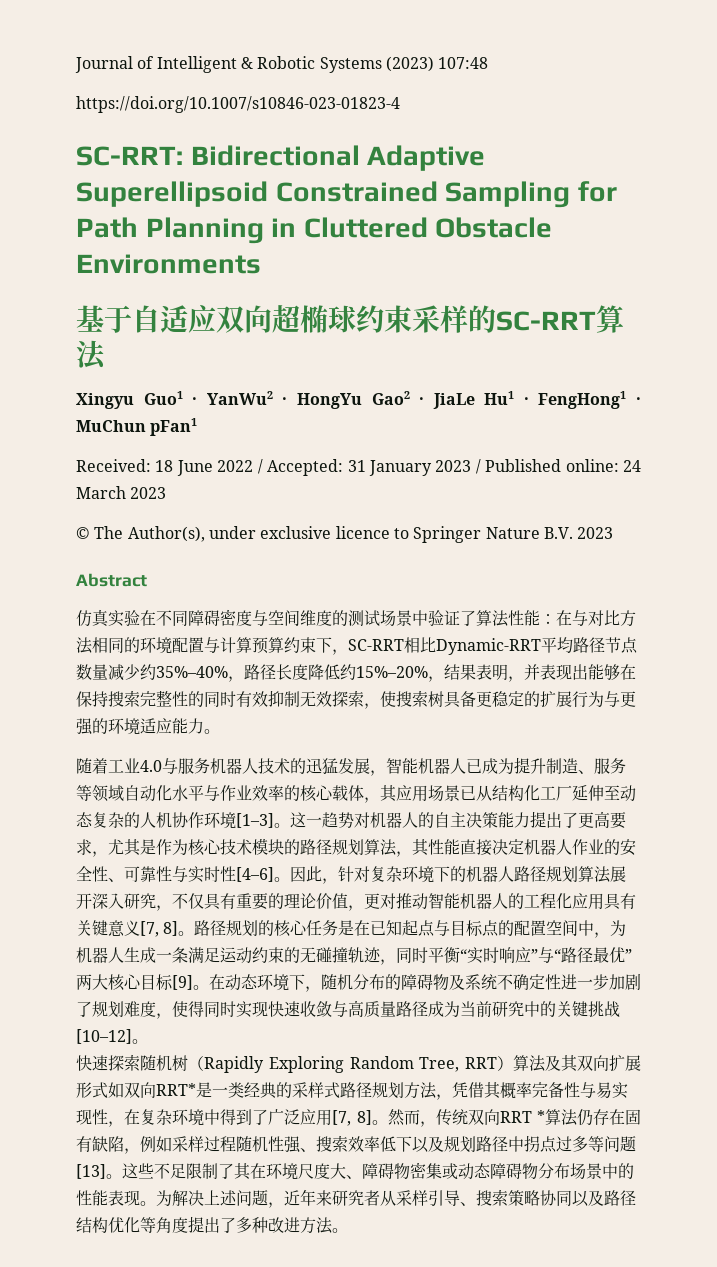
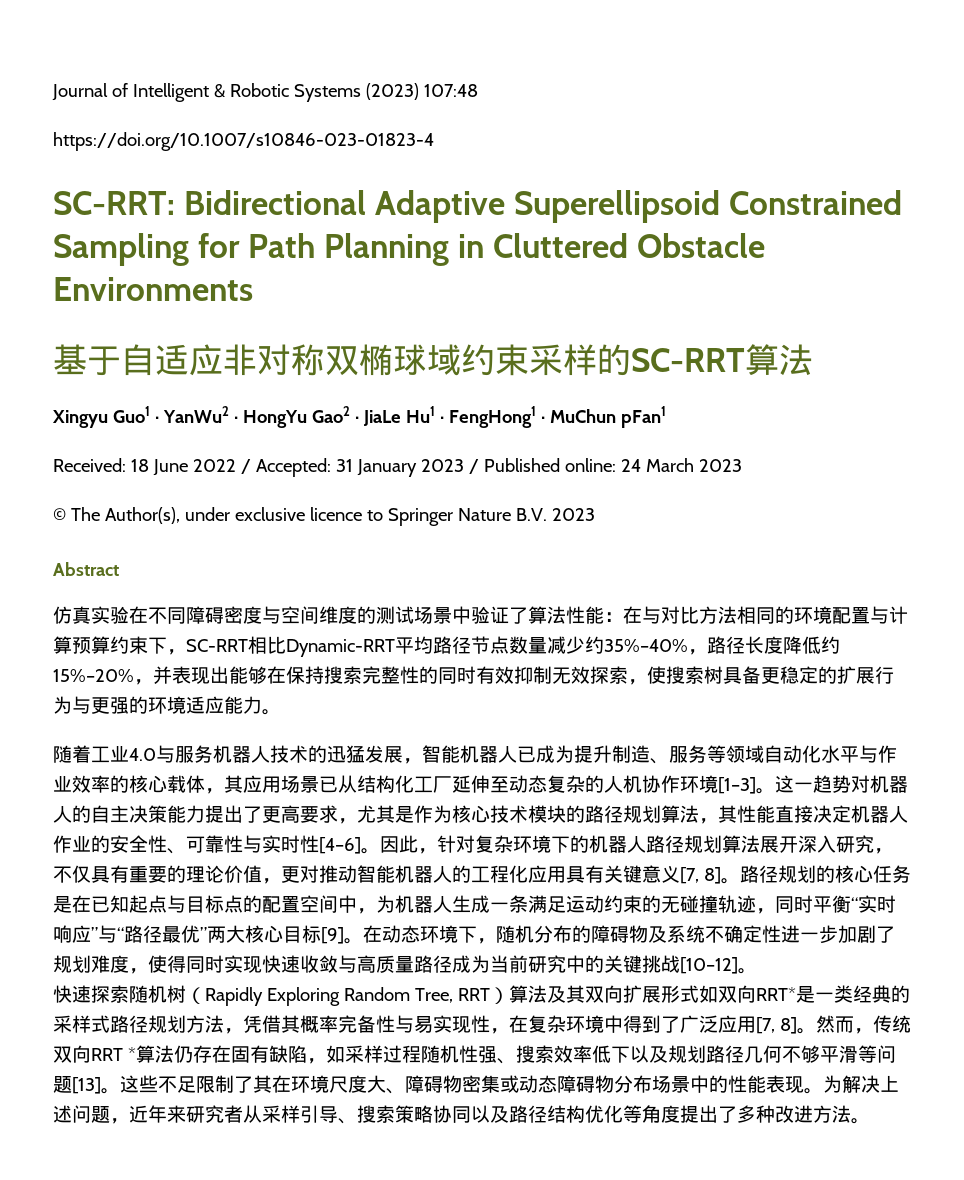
- 基于自适应双向超椭球约束采样的SC-RRT算法
+ 基于自适应非对称双椭球域约束采样的SC-RRT算法
- 在与对比方法相同的环境配置与计算预算约束下，SC-RRT相比Dynamic-RRT平均路径节点数量减少约35%–40%，路径长度降低约15%–20%，结果表明，并表现出能够在保持搜索完整性的同时有效抑制无效探索，使搜索树具备更稳定的扩展行为与更强的环境适应能力。
+ 在与对比方法相同的环境配置与计算预算约束下，SC-RRT相比Dynamic-RRT平均路径节点数量减少约35%–40%，路径长度降低约15%–20%，并表现出能够在保持搜索完整性的同时有效抑制无效探索，使搜索树具备更稳定的扩展行为与更强的环境适应能力。
- 然而，传统双向RRT *算法仍存在固有缺陷，例如采样过程随机性强、搜索效率低下以及规划路径中拐点过多等问题[13]。
+ 然而，传统双向RRT *算法仍存在固有缺陷，如采样过程随机性强、搜索效率低下以及规划路径几何不够平滑等问题[13]。

